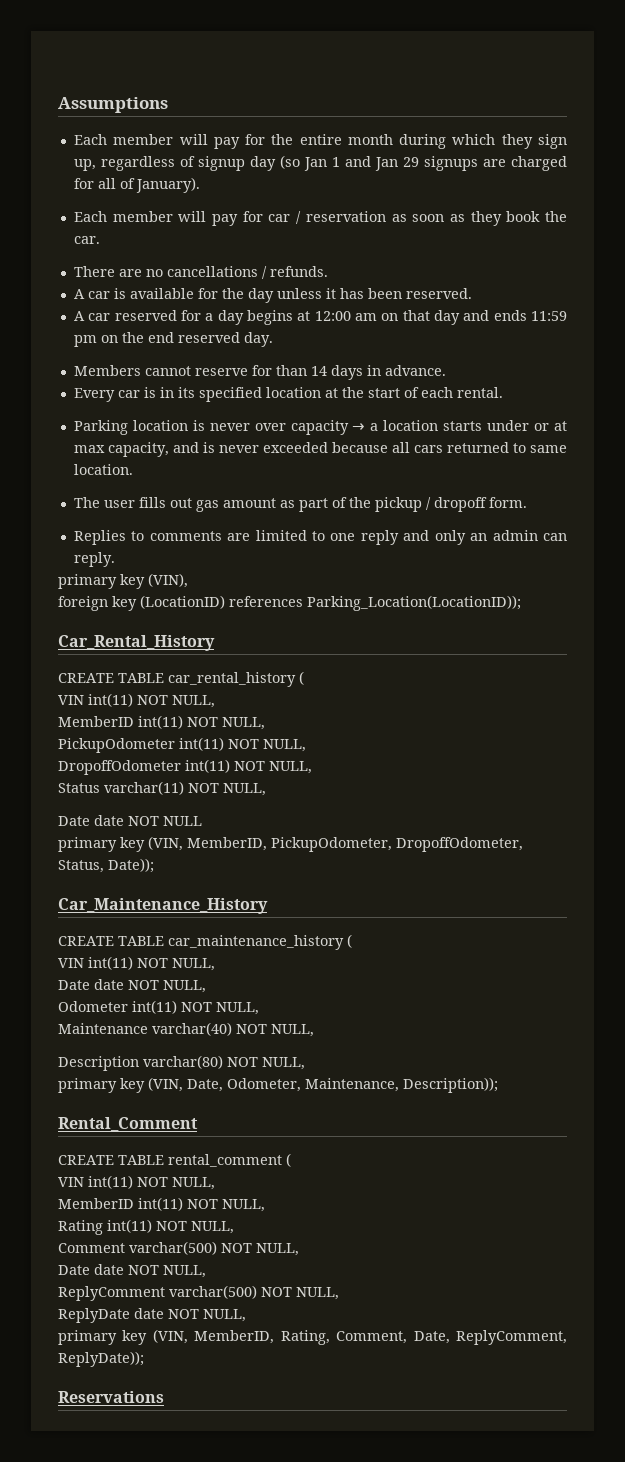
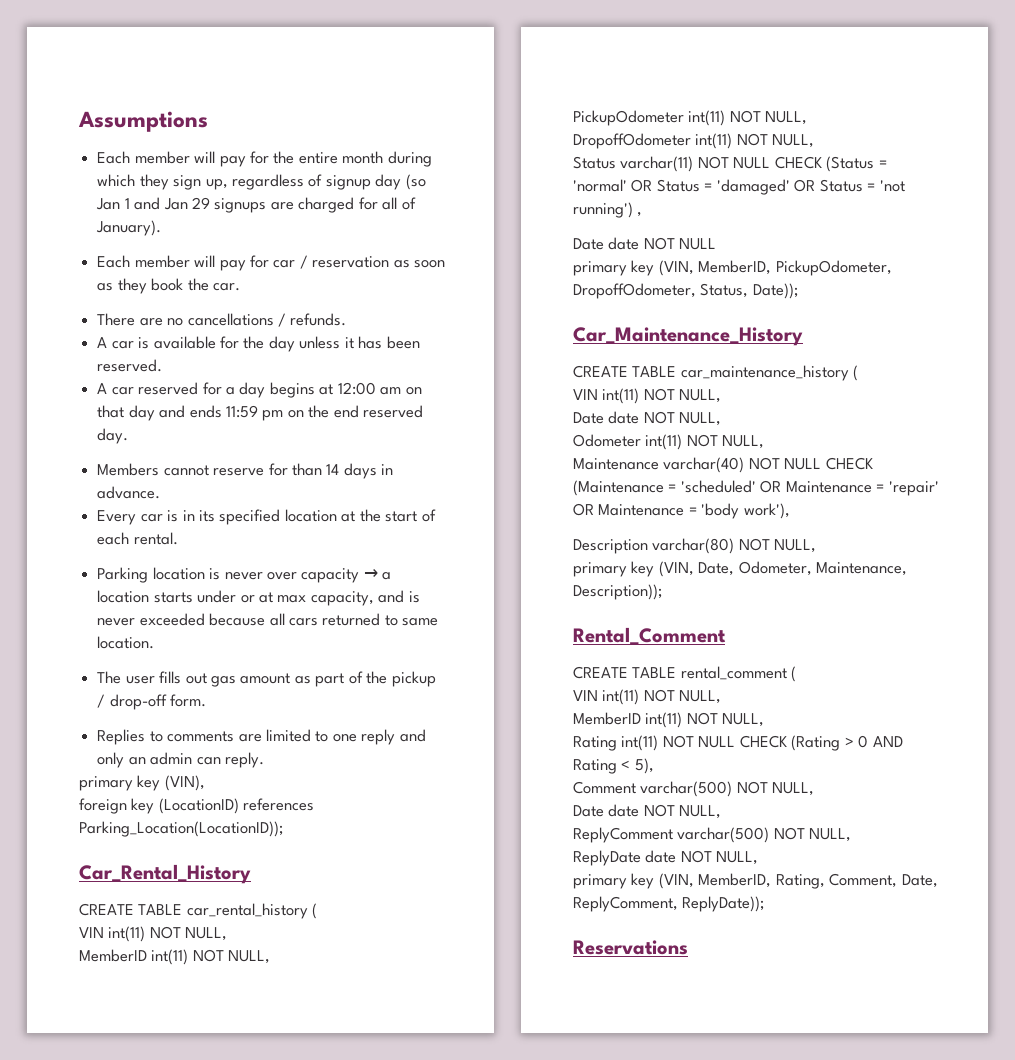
- The user fills out gas amount as part of the pickup / dropoff form.
+ The user fills out gas amount as part of the pickup / drop-off form.
- Status varchar(11) NOT NULL,
+ Status varchar(11) NOT NULL CHECK (Status = 'normal' OR Status = 'damaged' OR Status = 'not running') ,
- Maintenance varchar(40) NOT NULL,
+ Maintenance varchar(40) NOT NULL CHECK (Maintenance = 'scheduled' OR Maintenance = 'repair' OR Maintenance = 'body work'),
- Rating int(11) NOT NULL,
+ Rating int(11) NOT NULL CHECK (Rating > 0 AND Rating < 5),

